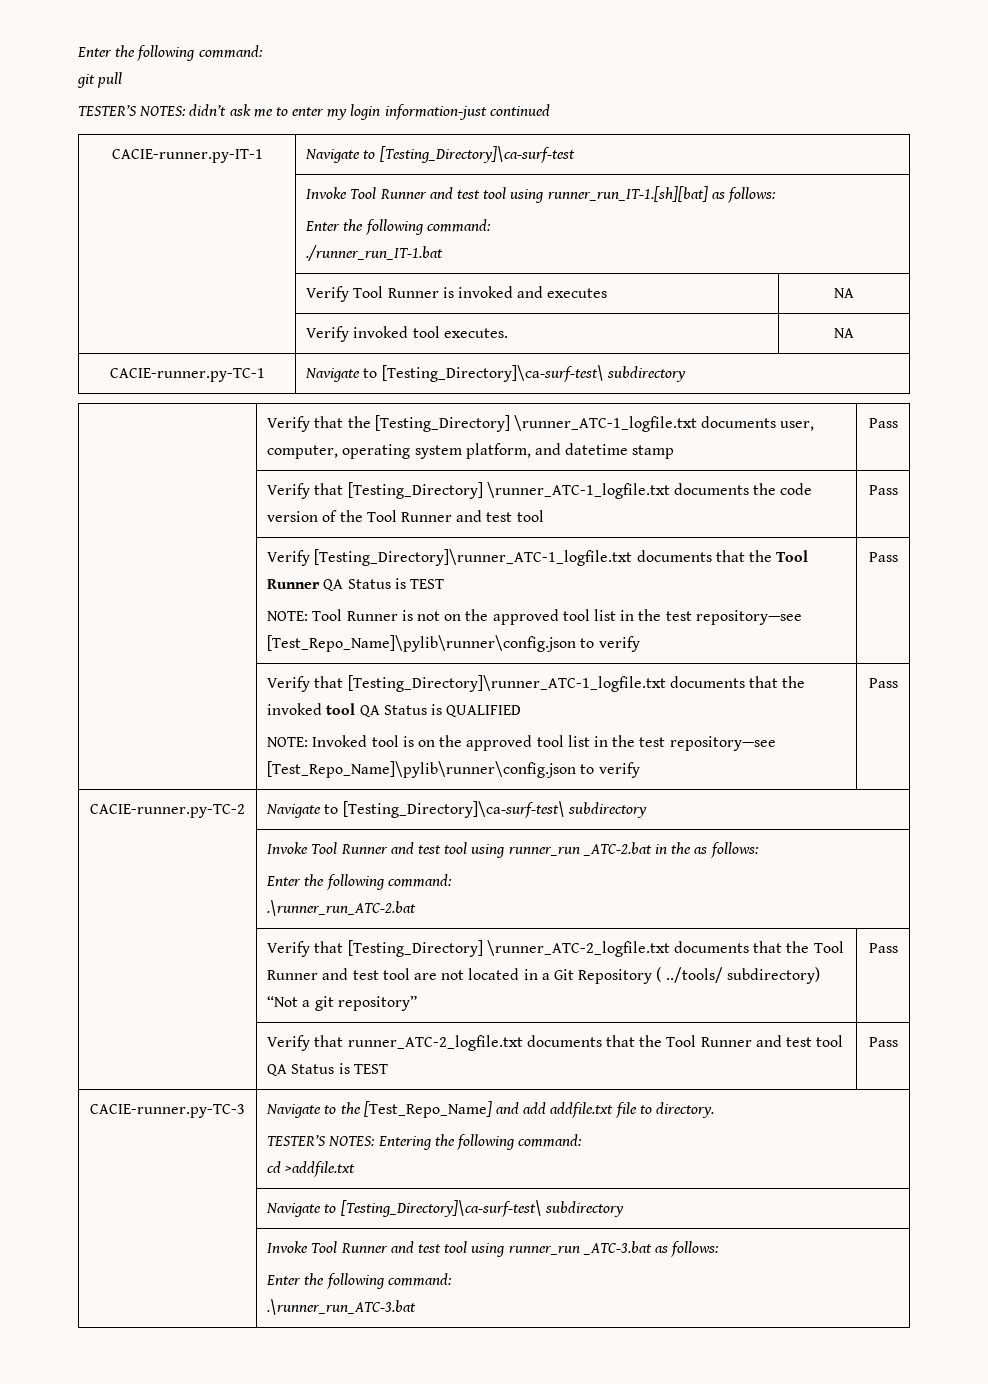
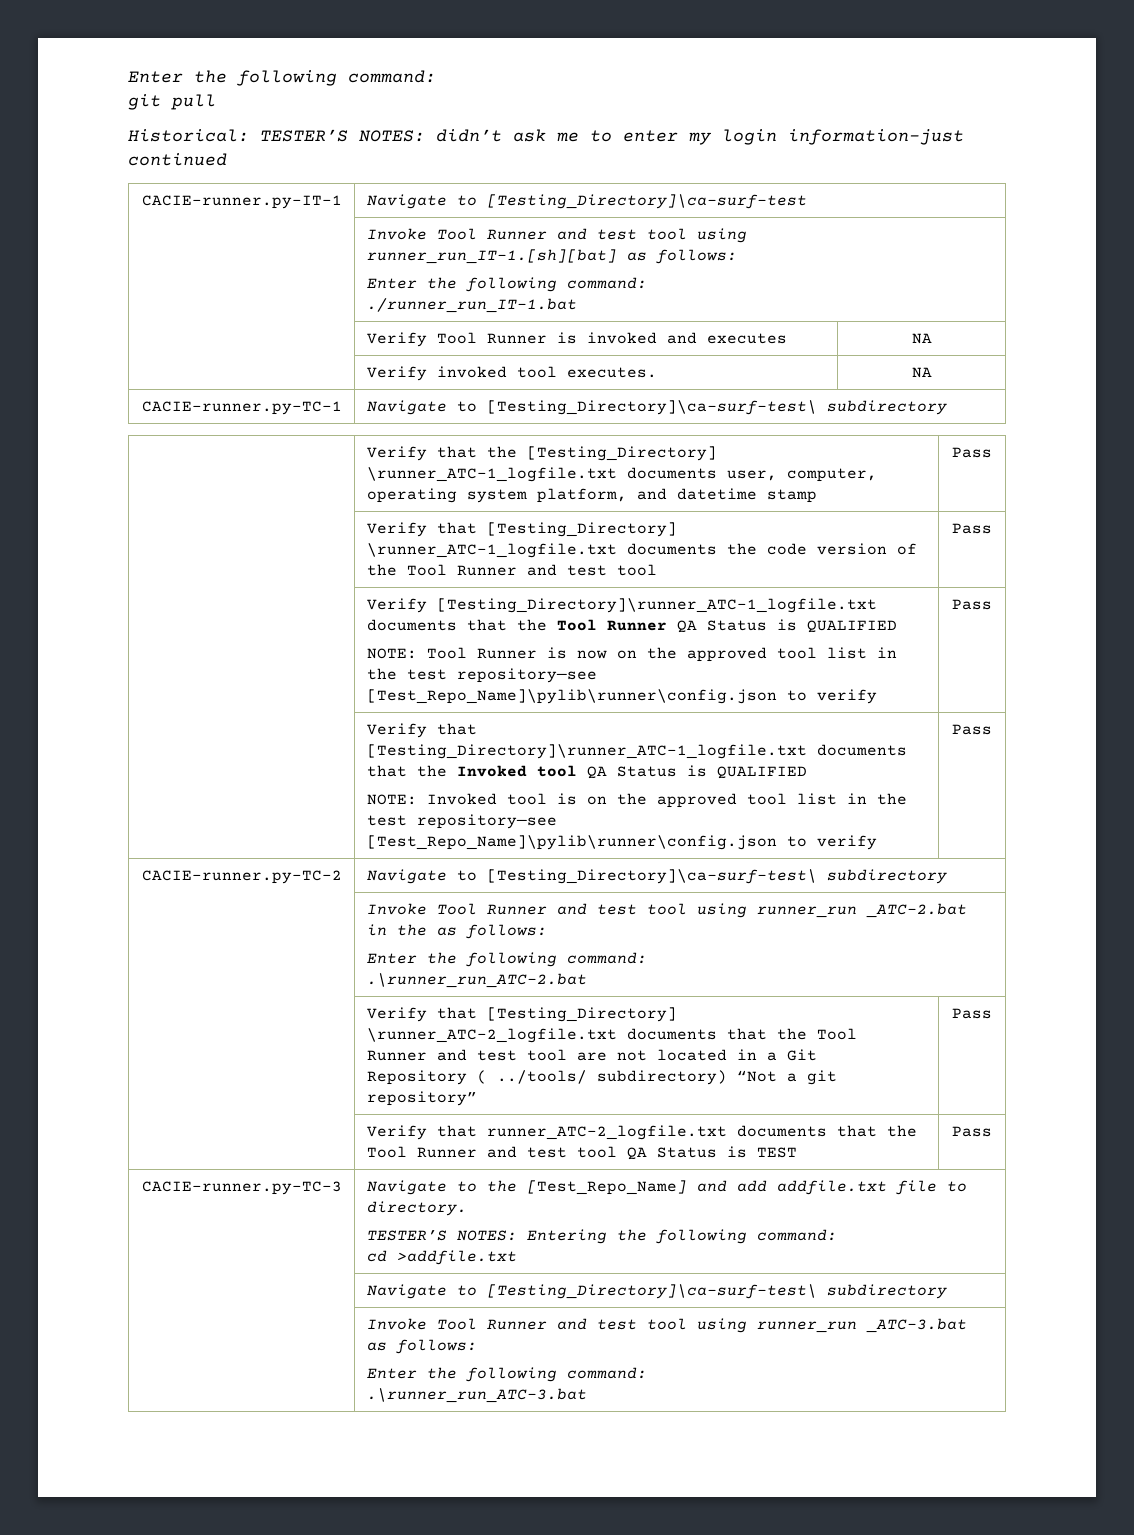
- TESTER’S NOTES: didn’t ask me to enter my login information-just continued
+ Historical: TESTER’S NOTES: didn’t ask me to enter my login information-just continued
- | Verify [Testing_Directory]\runner_ATC-1_logfile.txt documents that the Tool Runner QA Status is TEST
- NOTE: Tool Runner is not on the approved tool list in the test repository—see [Test_Repo_Name]\pylib\runner\config.json to verify | Pass
+ | Verify [Testing_Directory]\runner_ATC-1_logfile.txt documents that the Tool Runner QA Status is QUALIFIED
+ NOTE: Tool Runner is now on the approved tool list in the test repository—see [Test_Repo_Name]\pylib\runner\config.json to verify | Pass
- | Verify that [Testing_Directory]\runner_ATC-1_logfile.txt documents that the invoked tool QA Status is QUALIFIED
+ | Verify that [Testing_Directory]\runner_ATC-1_logfile.txt documents that the Invoked tool QA Status is QUALIFIED

